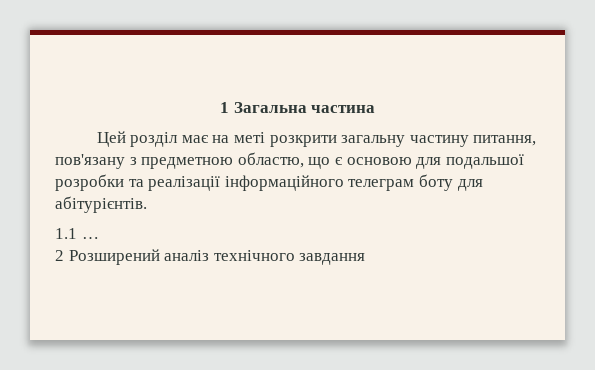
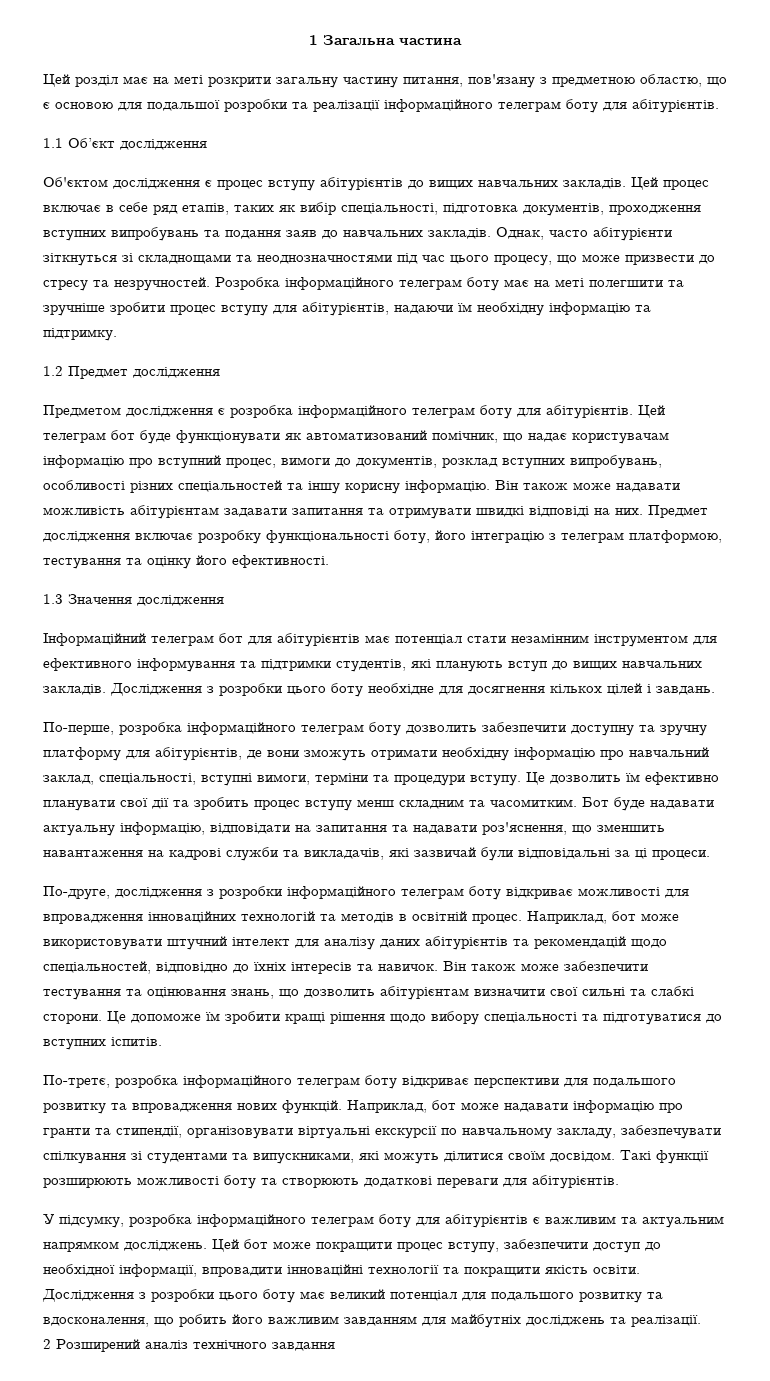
- 1.1 …
+ 1.1 Об’єкт дослідження
+ Об'єктом дослідження є процес вступу абітурієнтів до вищих навчальних закладів. Цей процес включає в себе ряд етапів, таких як вибір спеціальності, підготовка документів, проходження вступних випробувань та подання заяв до навчальних закладів. Однак, часто абітурієнти зіткнуться зі складнощами та неоднозначностями під час цього процесу, що може призвести до стресу та незручностей. Розробка інформаційного телеграм боту має на меті полегшити та зручніше зробити процес вступу для абітурієнтів, надаючи їм необхідну інформацію та підтримку.
+ 1.2 Предмет дослідження
+ Предметом дослідження є розробка інформаційного телеграм боту для абітурієнтів. Цей телеграм бот буде функціонувати як автоматизований помічник, що надає користувачам інформацію про вступний процес, вимоги до документів, розклад вступних випробувань, особливості різних спеціальностей та іншу корисну інформацію. Він також може надавати можливість абітурієнтам задавати запитання та отримувати швидкі відповіді на них. Предмет дослідження включає розробку функціональності боту, його інтеграцію з телеграм платформою, тестування та оцінку його ефективності.
+ 1.3 Значення дослідження
+ Інформаційний телеграм бот для абітурієнтів має потенціал стати незамінним інструментом для ефективного інформування та підтримки студентів, які планують вступ до вищих навчальних закладів. Дослідження з розробки цього боту необхідне для досягнення кількох цілей і завдань.
+ По-перше, розробка інформаційного телеграм боту дозволить забезпечити доступну та зручну платформу для абітурієнтів, де вони зможуть отримати необхідну інформацію про навчальний заклад, спеціальності, вступні вимоги, терміни та процедури вступу. Це дозволить їм ефективно планувати свої дії та зробить процес вступу менш складним та часомитким. Бот буде надавати актуальну інформацію, відповідати на запитання та надавати роз'яснення, що зменшить навантаження на кадрові служби та викладачів, які зазвичай були відповідальні за ці процеси.
+ По-друге, дослідження з розробки інформаційного телеграм боту відкриває можливості для впровадження інноваційних технологій та методів в освітній процес. Наприклад, бот може використовувати штучний інтелект для аналізу даних абітурієнтів та рекомендацій щодо спеціальностей, відповідно до їхніх інтересів та навичок. Він також може забезпечити тестування та оцінювання знань, що дозволить абітурієнтам визначити свої сильні та слабкі сторони. Це допоможе їм зробити кращі рішення щодо вибору спеціальності та підготуватися до вступних іспитів.
+ По-третє, розробка інформаційного телеграм боту відкриває перспективи для подальшого розвитку та впровадження нових функцій. Наприклад, бот може надавати інформацію про гранти та стипендії, організовувати віртуальні екскурсії по навчальному закладу, забезпечувати спілкування зі студентами та випускниками, які можуть ділитися своїм досвідом. Такі функції розширюють можливості боту та створюють додаткові переваги для абітурієнтів.
+ У підсумку, розробка інформаційного телеграм боту для абітурієнтів є важливим та актуальним напрямком досліджень. Цей бот може покращити процес вступу, забезпечити доступ до необхідної інформації, впровадити інноваційні технології та покращити якість освіти. Дослідження з розробки цього боту має великий потенціал для подальшого розвитку та вдосконалення, що робить його важливим завданням для майбутніх досліджень та реалізації.

